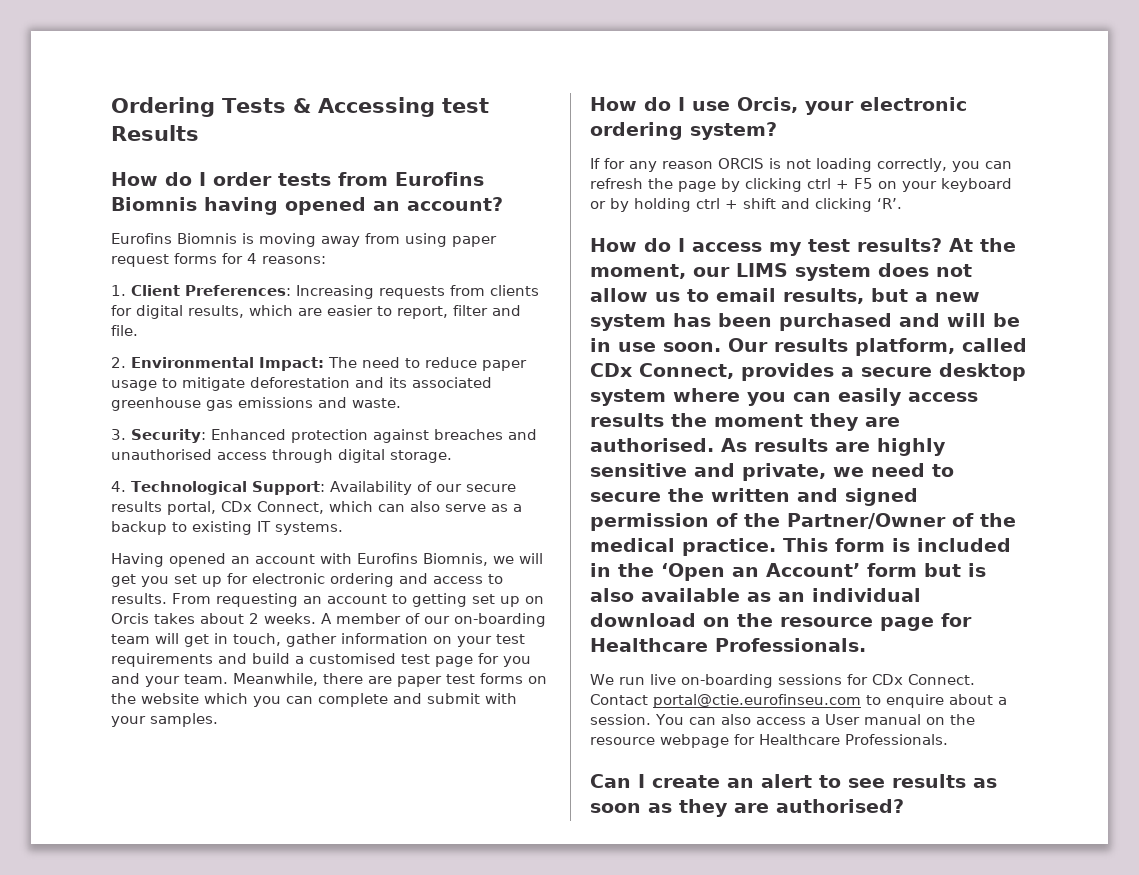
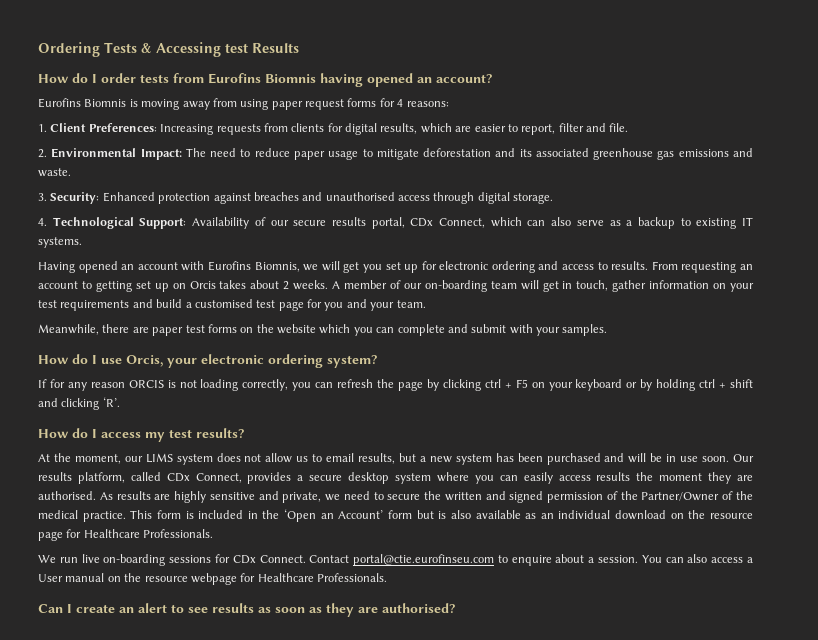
- A member of our on-boarding team will get in touch, gather information on your test requirements and build a customised test page for you and your team. Meanwhile, there are paper test forms on the website which you can complete and submit with your samples.
+ A member of our on-boarding team will get in touch, gather information on your test requirements and build a customised test page for you and your team.
+ Meanwhile, there are paper test forms on the website which you can complete and submit with your samples.
- How do I access my test results? At the moment, our LIMS system does not allow us to email results, but a new system has been purchased and will be in use soon.
+ How do I access my test results?
+ At the moment, our LIMS system does not allow us to email results, but a new system has been purchased and will be in use soon.

